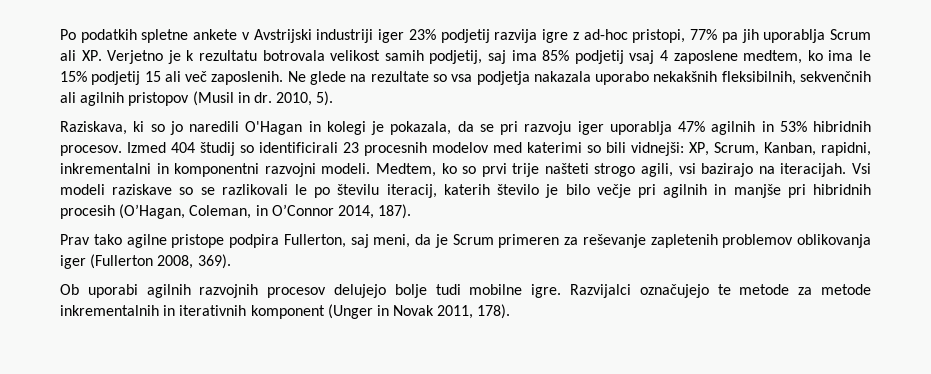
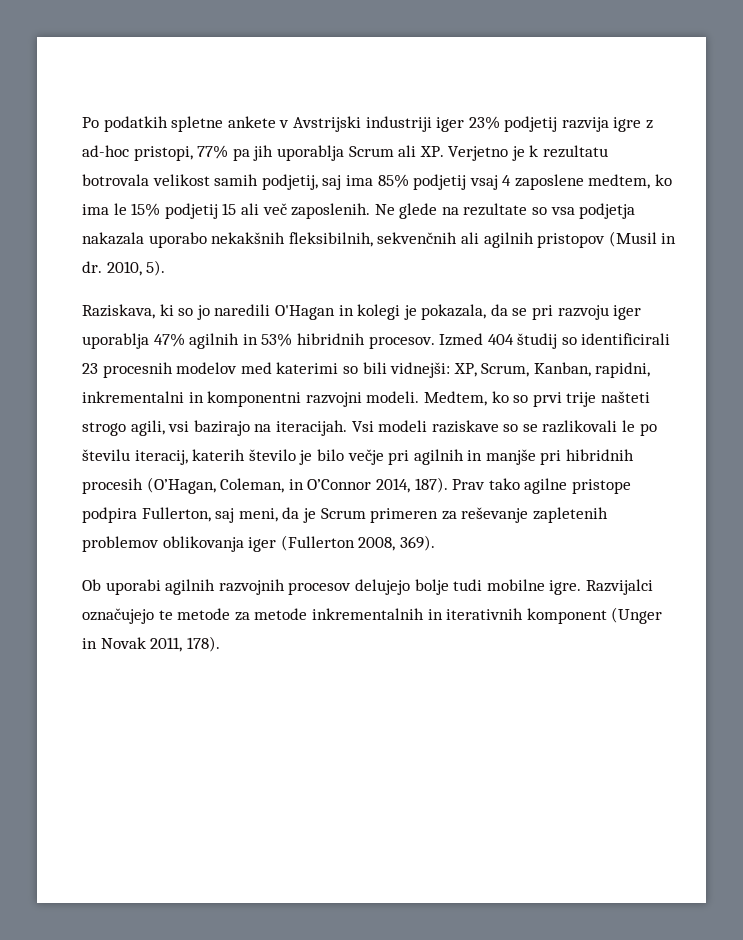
- Vsi modeli raziskave so se razlikovali le po številu iteracij, katerih število je bilo večje pri agilnih in manjše pri hibridnih procesih (O’Hagan, Coleman, in O’Connor 2014, 187).
- Prav tako agilne pristope podpira Fullerton, saj meni, da je Scrum primeren za reševanje zapletenih problemov oblikovanja iger (Fullerton 2008, 369).
+ Vsi modeli raziskave so se razlikovali le po številu iteracij, katerih število je bilo večje pri agilnih in manjše pri hibridnih procesih (O’Hagan, Coleman, in O’Connor 2014, 187). Prav tako agilne pristope podpira Fullerton, saj meni, da je Scrum primeren za reševanje zapletenih problemov oblikovanja iger (Fullerton 2008, 369).

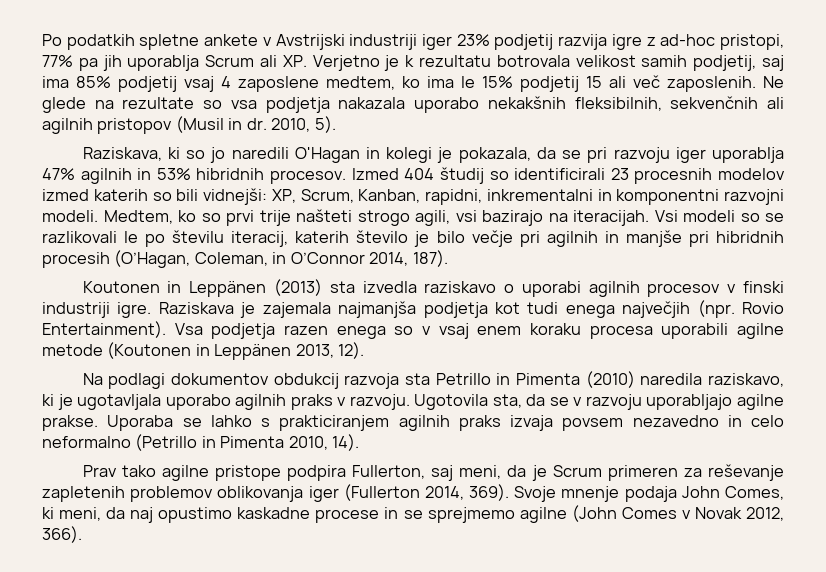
- Izmed 404 študij so identificirali 23 procesnih modelov med katerimi so bili vidnejši: XP, Scrum, Kanban, rapidni, inkrementalni in komponentni razvojni modeli.
+ Izmed 404 študij so identificirali 23 procesnih modelov izmed katerih so bili vidnejši: XP, Scrum, Kanban, rapidni, inkrementalni in komponentni razvojni modeli.
- Vsi modeli raziskave so se razlikovali le po številu iteracij, katerih število je bilo večje pri agilnih in manjše pri hibridnih procesih (O’Hagan, Coleman, in O’Connor 2014, 187). Prav tako agilne pristope podpira Fullerton, saj meni, da je Scrum primeren za reševanje zapletenih problemov oblikovanja iger (Fullerton 2008, 369).
- Ob uporabi agilnih razvojnih procesov delujejo bolje tudi mobilne igre. Razvijalci označujejo te metode za metode inkrementalnih in iterativnih komponent (Unger in Novak 2011, 178).
+ Vsi modeli so se razlikovali le po številu iteracij, katerih število je bilo večje pri agilnih in manjše pri hibridnih procesih (O’Hagan, Coleman, in O’Connor 2014, 187).
+ Koutonen in Leppänen (2013) sta izvedla raziskavo o uporabi agilnih procesov v finski industriji igre. Raziskava je zajemala najmanjša podjetja kot tudi enega največjih (npr. Rovio Entertainment). Vsa podjetja razen enega so v vsaj enem koraku procesa uporabili agilne metode (Koutonen in Leppänen 2013, 12).
+ Na podlagi dokumentov obdukcij razvoja sta Petrillo in Pimenta (2010) naredila raziskavo, ki je ugotavljala uporabo agilnih praks v razvoju. Ugotovila sta, da se v razvoju uporabljajo agilne prakse. Uporaba se lahko s prakticiranjem agilnih praks izvaja povsem nezavedno in celo neformalno (Petrillo in Pimenta 2010, 14).
+ Prav tako agilne pristope podpira Fullerton, saj meni, da je Scrum primeren za reševanje zapletenih problemov oblikovanja iger (Fullerton 2014, 369). Svoje mnenje podaja John Comes, ki meni, da naj opustimo kaskadne procese in se sprejmemo agilne (John Comes v Novak 2012, 366).

